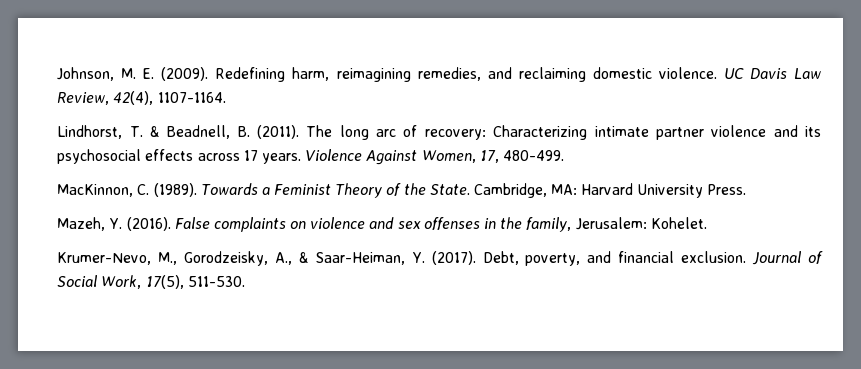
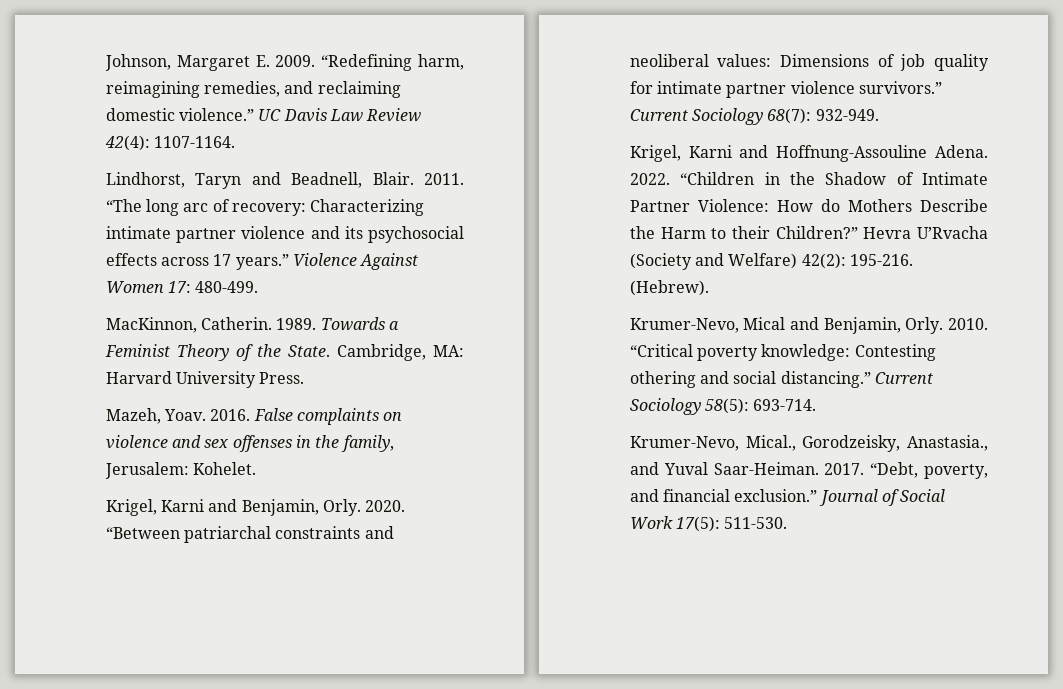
- Johnson, M. E. (2009). Redefining harm, reimagining remedies, and reclaiming domestic violence.
+ Johnson, Margaret E. 2009. “Redefining harm, reimagining remedies, and reclaiming domestic violence.”
- UC Davis Law Review, 42(4), 1107-1164.
+ UC Davis Law Review 42(4): 1107-1164.
- Lindhorst, T. & Beadnell, B. (2011). The long arc of recovery: Characterizing intimate partner violence and its psychosocial effects across 17 years.
+ Lindhorst, Taryn and Beadnell, Blair. 2011. “The long arc of recovery: Characterizing intimate partner violence and its psychosocial effects across 17 years.”
- Violence Against Women, 17, 480-499.
+ Violence Against Women 17: 480-499.
- MacKinnon, C. (1989).
+ MacKinnon, Catherin. 1989.
- Mazeh, Y. (2016).
+ Mazeh, Yoav. 2016.
- Krumer-Nevo, M., Gorodzeisky, A., & Saar-Heiman, Y. (2017). Debt, poverty, and financial exclusion.
+ Krigel, Karni and Benjamin, Orly. 2020. “Between patriarchal constraints and neoliberal values: Dimensions of job quality for intimate partner violence survivors.” Current Sociology 68(7): 932-949.
+ Krigel, Karni and Hoffnung-Assouline Adena. 2022. “Children in the Shadow of Intimate Partner Violence: How do Mothers Describe the Harm to their Children?” Hevra U’Rvacha (Society and Welfare) 42(2): 195-216. (Hebrew).
+ Krumer-Nevo, Mical and Benjamin, Orly. 2010. “Critical poverty knowledge: Contesting othering and social distancing.” Current Sociology 58(5): 693-714.
+ Krumer-Nevo, Mical., Gorodzeisky, Anastasia., and Yuval Saar-Heiman. 2017. “Debt, poverty, and financial exclusion.”
- Journal of Social Work, 17(5), 511-530.
+ Journal of Social Work 17(5): 511-530.

